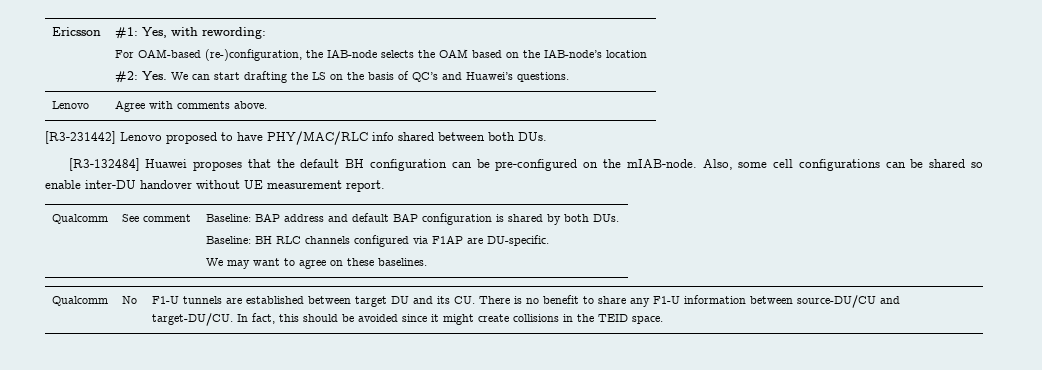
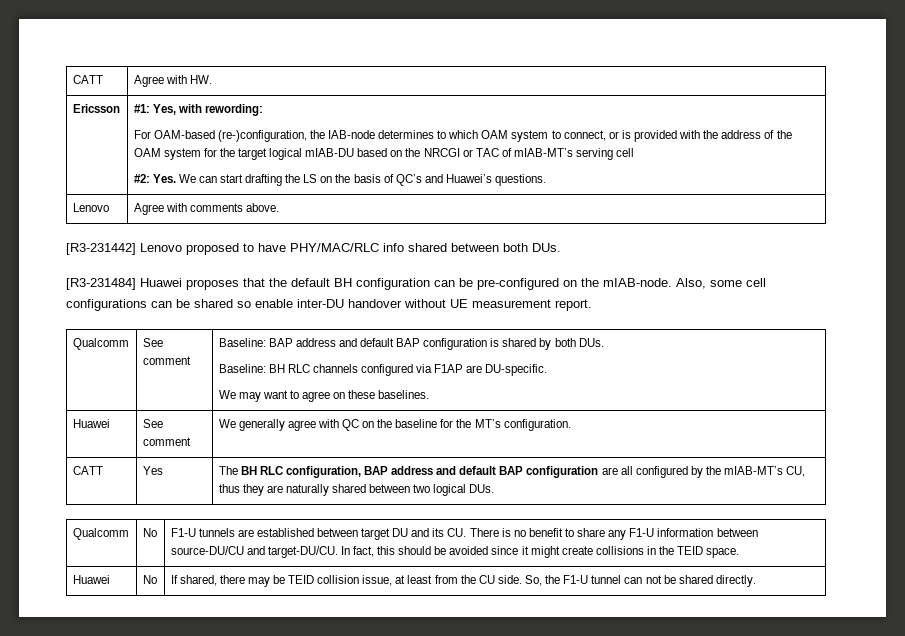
+ CATT | Agree with HW.
  Ericsson | #1: Yes, with rewording:
- For OAM-based (re-)configuration, the IAB-node selects the OAM based on the IAB-node’s location
+ For OAM-based (re-)configuration, the IAB-node determines to which OAM system to connect, or is provided with the address of the OAM system for the target logical mIAB-DU based on the NRCGI or TAC of mIAB-MT’s serving cell
- [R3-132484] Huawei proposes that the default BH configuration can be pre-configured on the mIAB-node.
+ [R3-231484] Huawei proposes that the default BH configuration can be pre-configured on the mIAB-node.
+ Huawei | See comment | We generally agree with QC on the baseline for the MT’s configuration.
+ CATT | Yes | The BH RLC configuration, BAP address and default BAP configuration are all configured by the mIAB-MT’s CU, thus they are naturally shared between two logical DUs.
+ Huawei | No | If shared, there may be TEID collision issue, at least from the CU side. So, the F1-U tunnel can not be shared directly.

